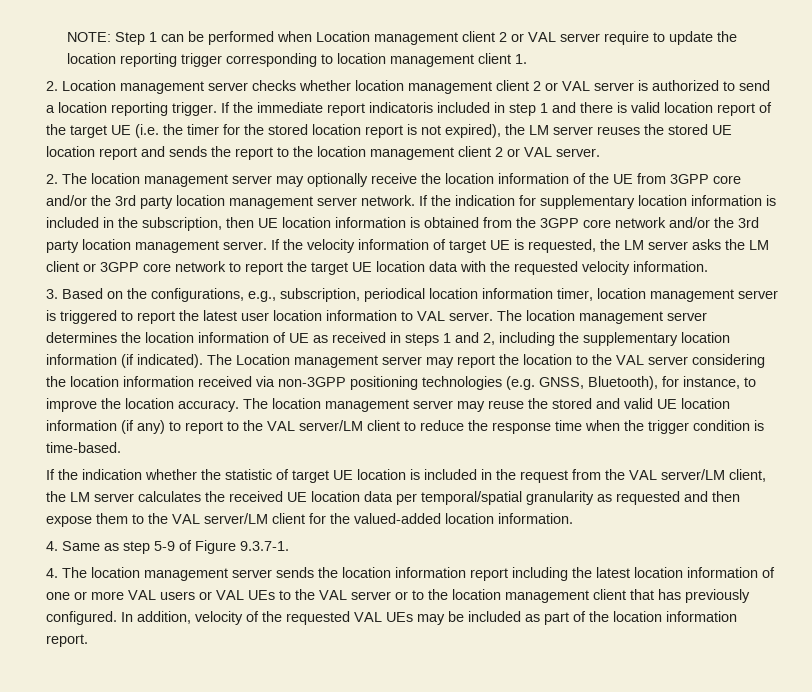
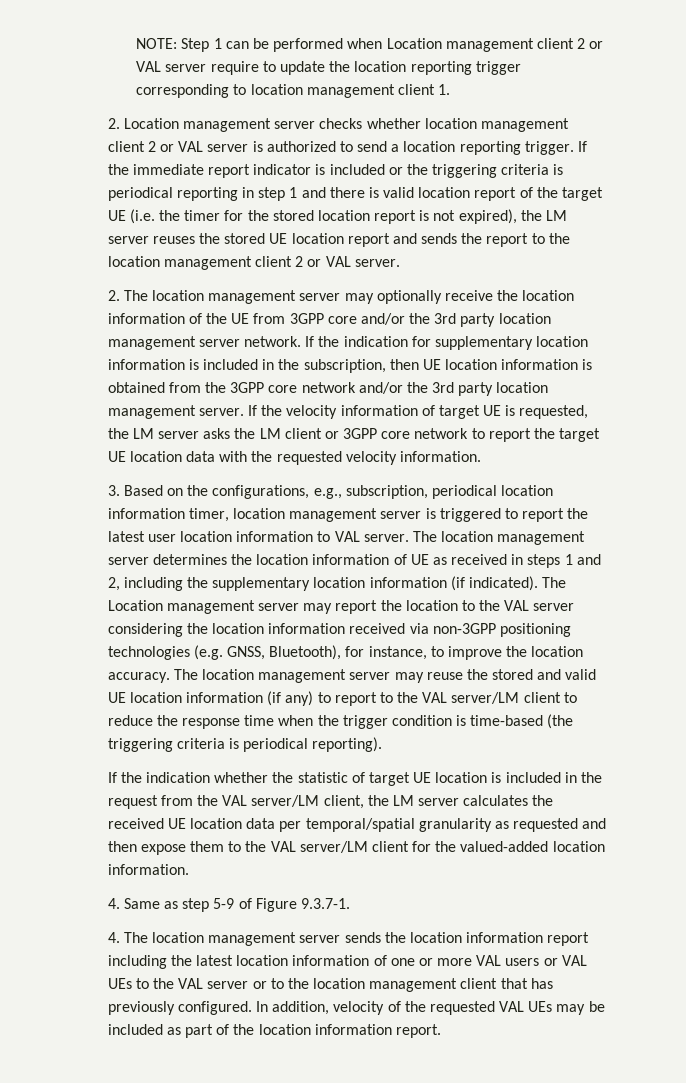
- If the immediate report indicatoris included in step 1 and there is valid location report of the target UE (i.e. the timer for the stored location report is not expired), the LM server reuses the stored UE location report and sends the report to the location management client 2 or VAL server.
+ If the immediate report indicator is included or the triggering criteria is periodical reporting in step 1 and there is valid location report of the target UE (i.e. the timer for the stored location report is not expired), the LM server reuses the stored UE location report and sends the report to the location management client 2 or VAL server.
- The location management server may reuse the stored and valid UE location information (if any) to report to the VAL server/LM client to reduce the response time when the trigger condition is time-based.
+ The location management server may reuse the stored and valid UE location information (if any) to report to the VAL server/LM client to reduce the response time when the trigger condition is time-based (the triggering criteria is periodical reporting).

